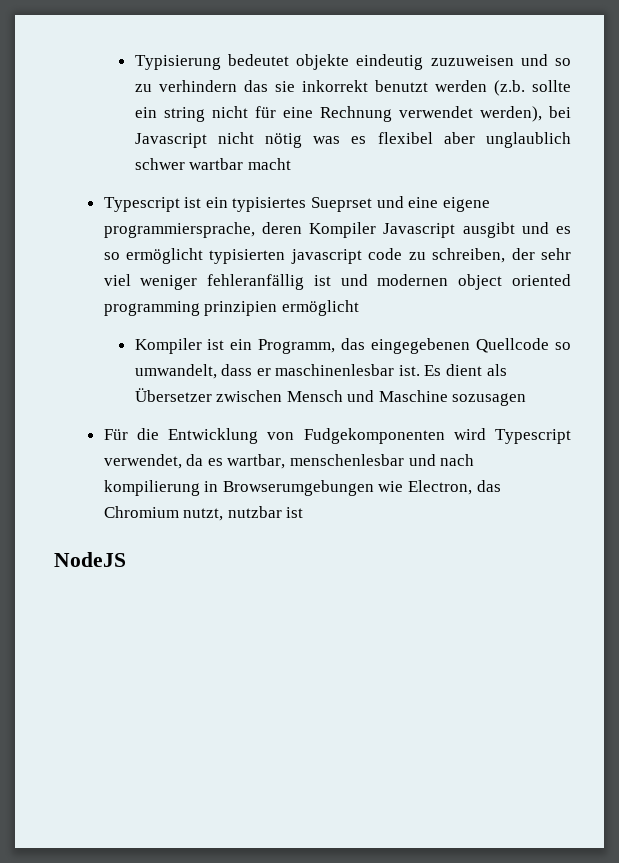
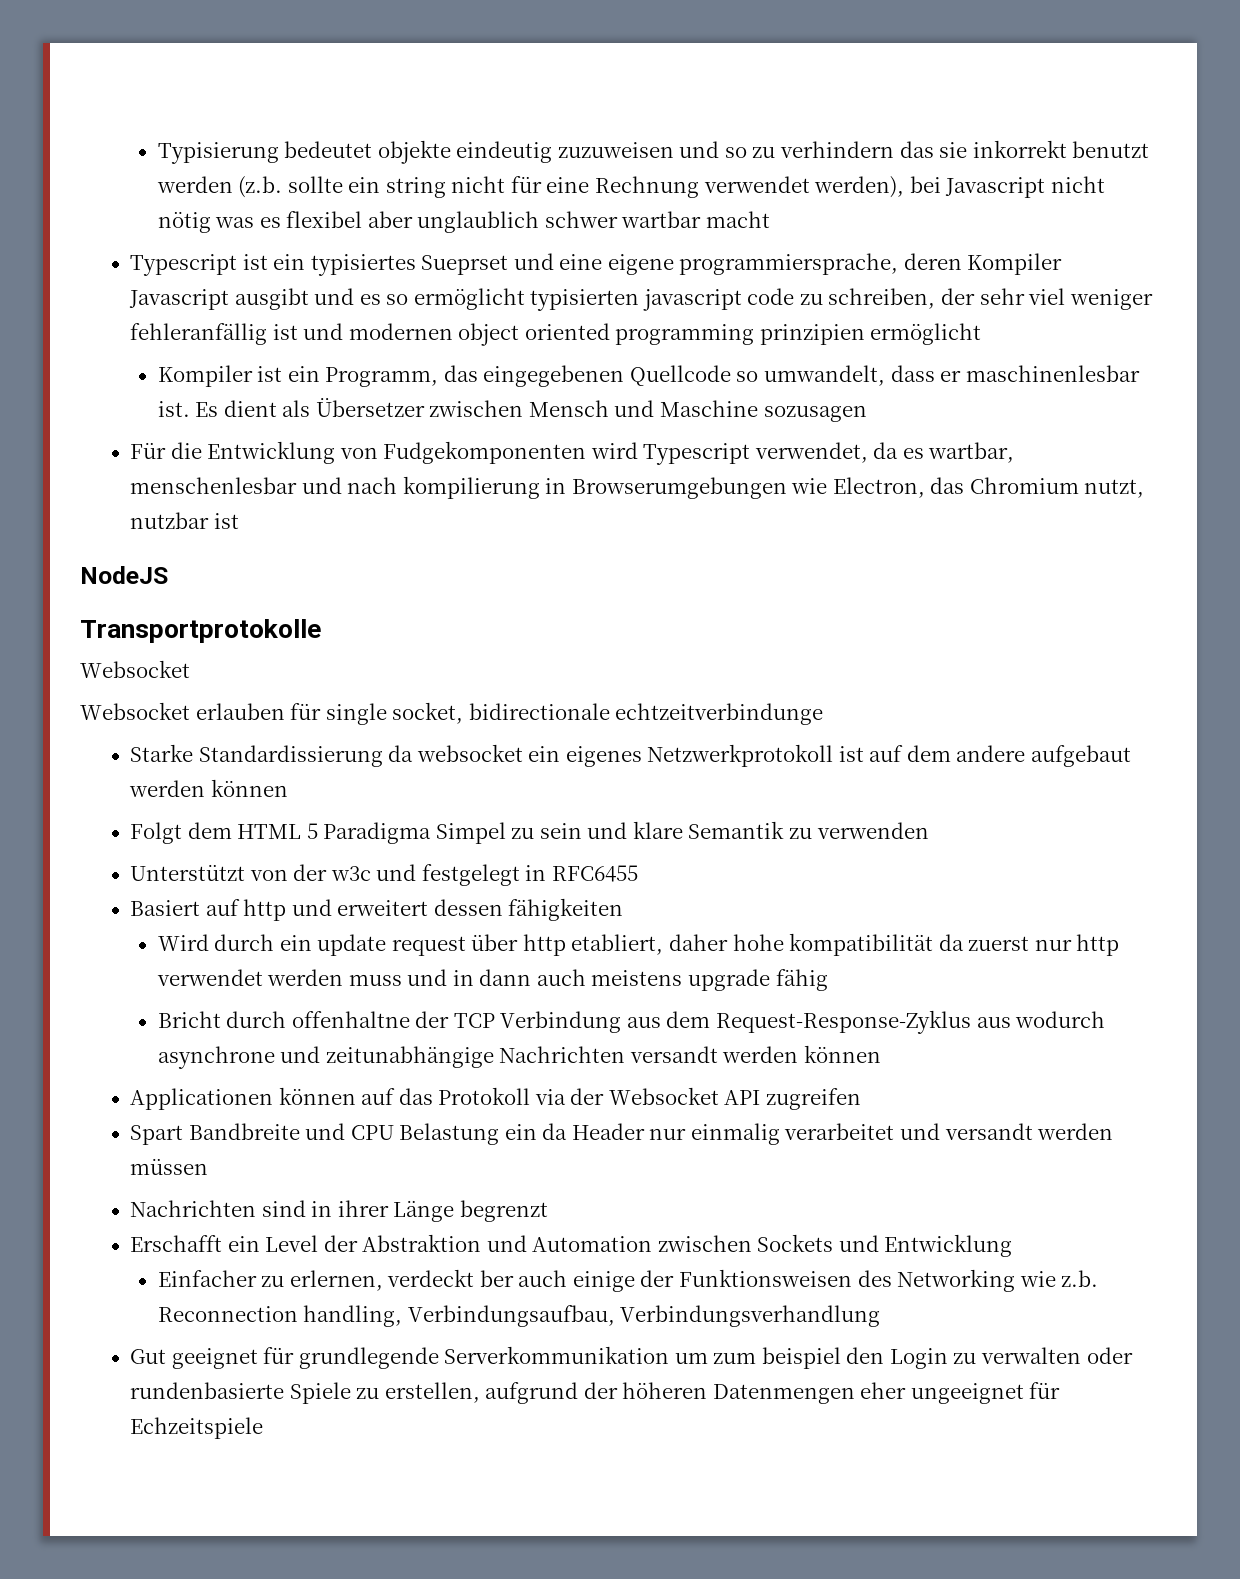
+ Transportprotokolle
+ Websocket
+ Websocket erlauben für single socket, bidirectionale echtzeitverbindunge
+ Starke Standardissierung da websocket ein eigenes Netzwerkprotokoll ist auf dem andere aufgebaut werden können
+ Folgt dem HTML 5 Paradigma Simpel zu sein und klare Semantik zu verwenden
+ Unterstützt von der w3c und festgelegt in RFC6455
+ Basiert auf http und erweitert dessen fähigkeiten
+ Wird durch ein update request über http etabliert, daher hohe kompatibilität da zuerst nur http verwendet werden muss und in dann auch meistens upgrade fähig
+ Bricht durch offenhaltne der TCP Verbindung aus dem Request-Response-Zyklus aus wodurch asynchrone und zeitunabhängige Nachrichten versandt werden können
+ Applicationen können auf das Protokoll via der Websocket API zugreifen
+ Spart Bandbreite und CPU Belastung ein da Header nur einmalig verarbeitet und versandt werden müssen
+ Nachrichten sind in ihrer Länge begrenzt
+ Erschafft ein Level der Abstraktion und Automation zwischen Sockets und Entwicklung
+ Einfacher zu erlernen, verdeckt ber auch einige der Funktionsweisen des Networking wie z.b. Reconnection handling, Verbindungsaufbau, Verbindungsverhandlung
+ Gut geeignet für grundlegende Serverkommunikation um zum beispiel den Login zu verwalten oder rundenbasierte Spiele zu erstellen, aufgrund der höheren Datenmengen eher ungeeignet für Echzeitspiele

